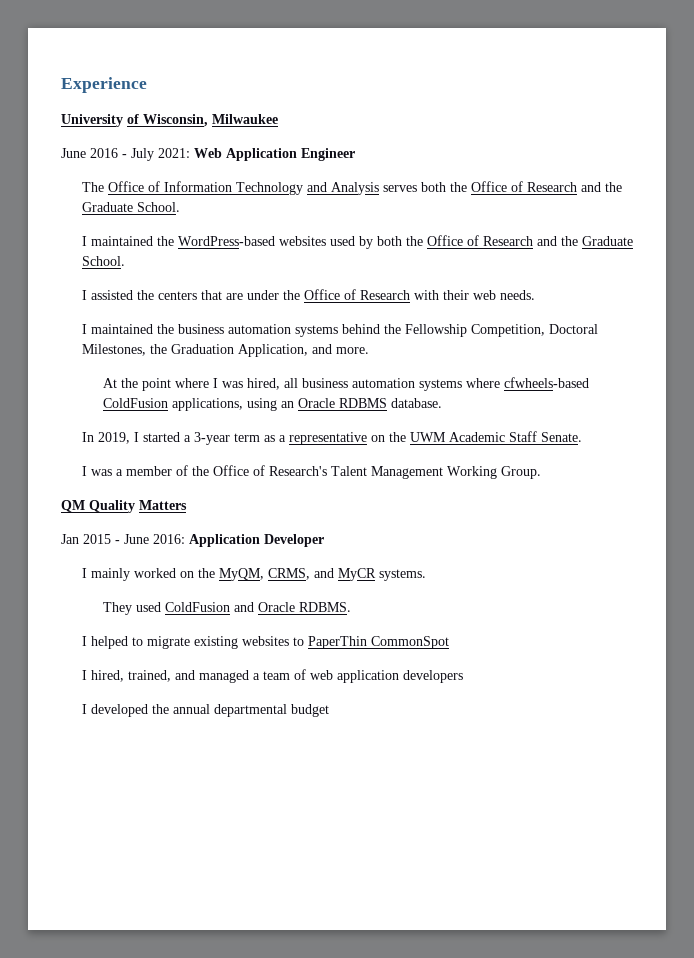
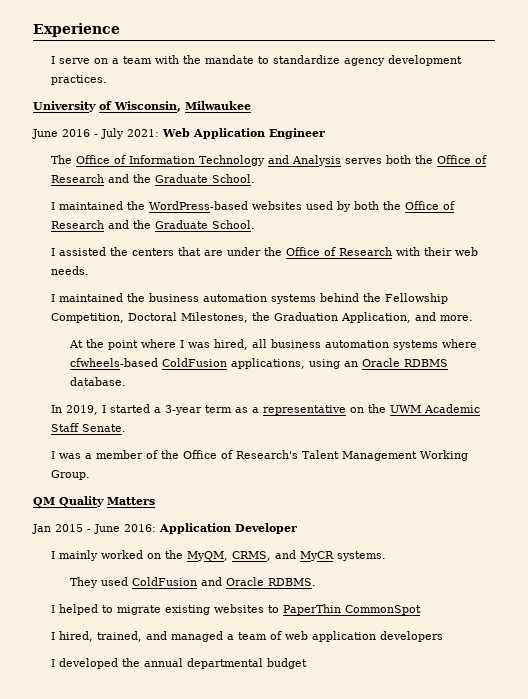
+ I serve on a team with the mandate to standardize agency development practices.

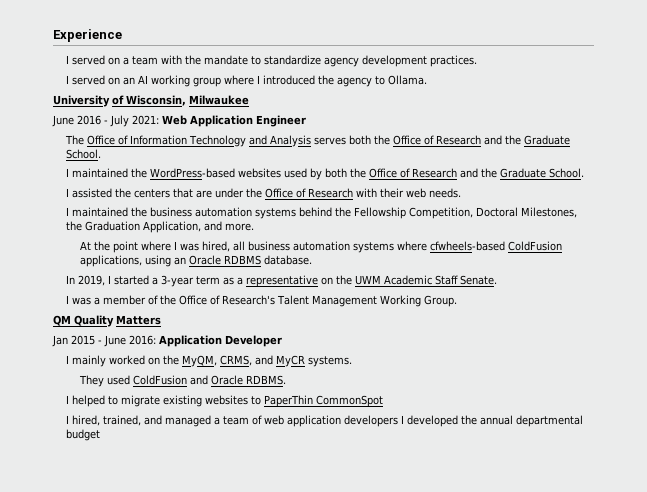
- I serve on a team with the mandate to standardize agency development practices.
+ I served on a team with the mandate to standardize agency development practices.
+ I served on an AI working group where I introduced the agency to Ollama.
- I hired, trained, and managed a team of web application developers
- I developed the annual departmental budget
+ I hired, trained, and managed a team of web application developers I developed the annual departmental budget

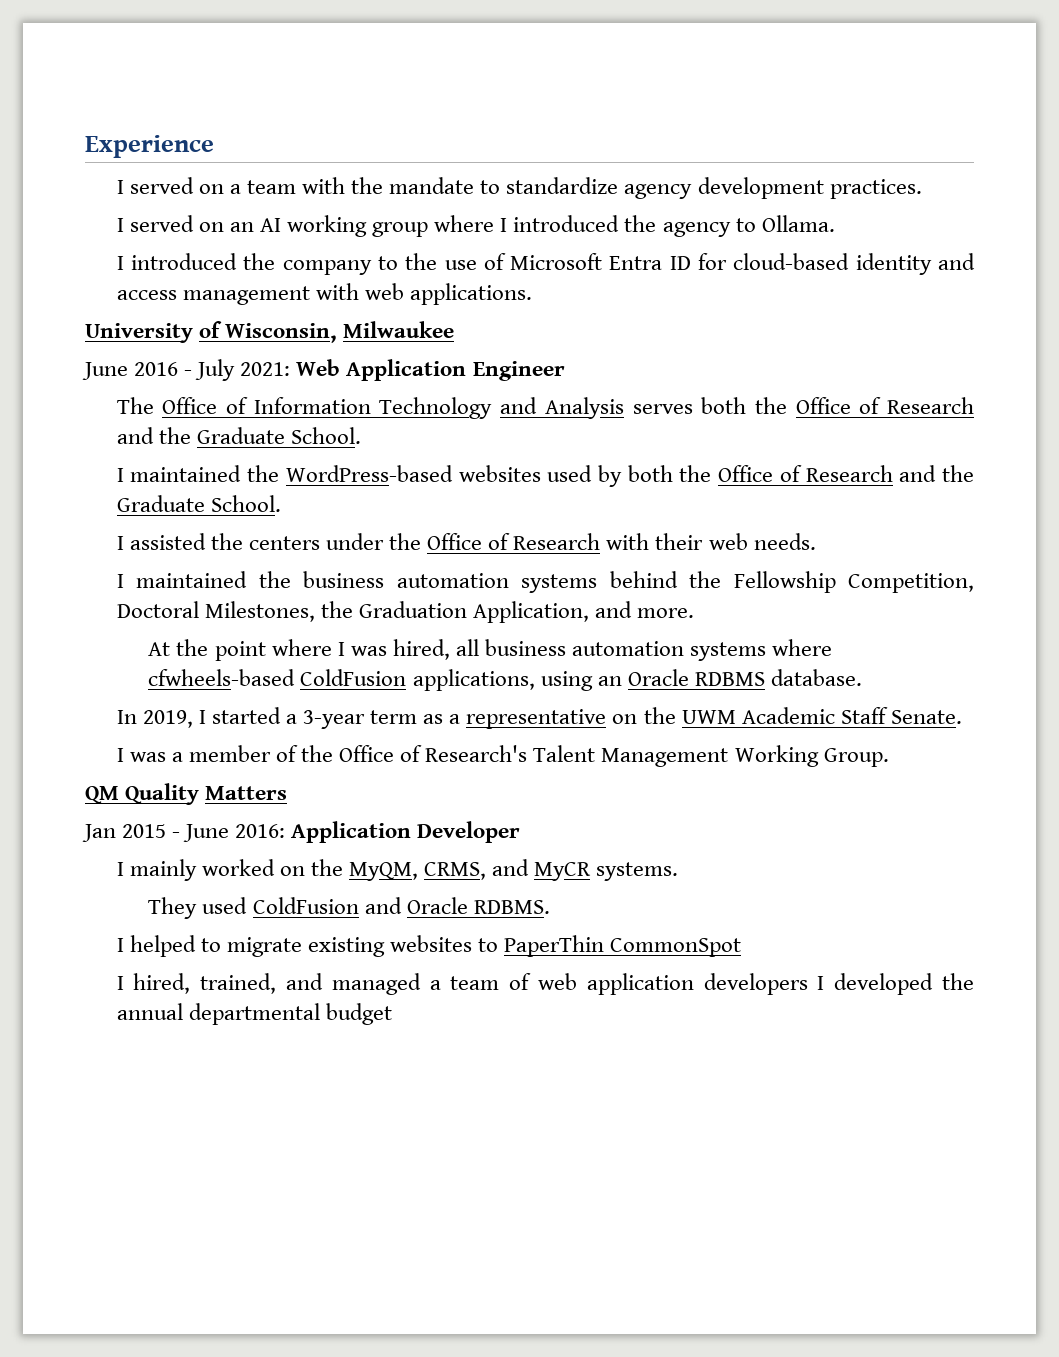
+ I introduced the company to the use of Microsoft Entra ID for cloud-based identity and access management with web applications.
- I assisted the centers that are under the Office of Research with their web needs.
+ I assisted the centers under the Office of Research with their web needs.

